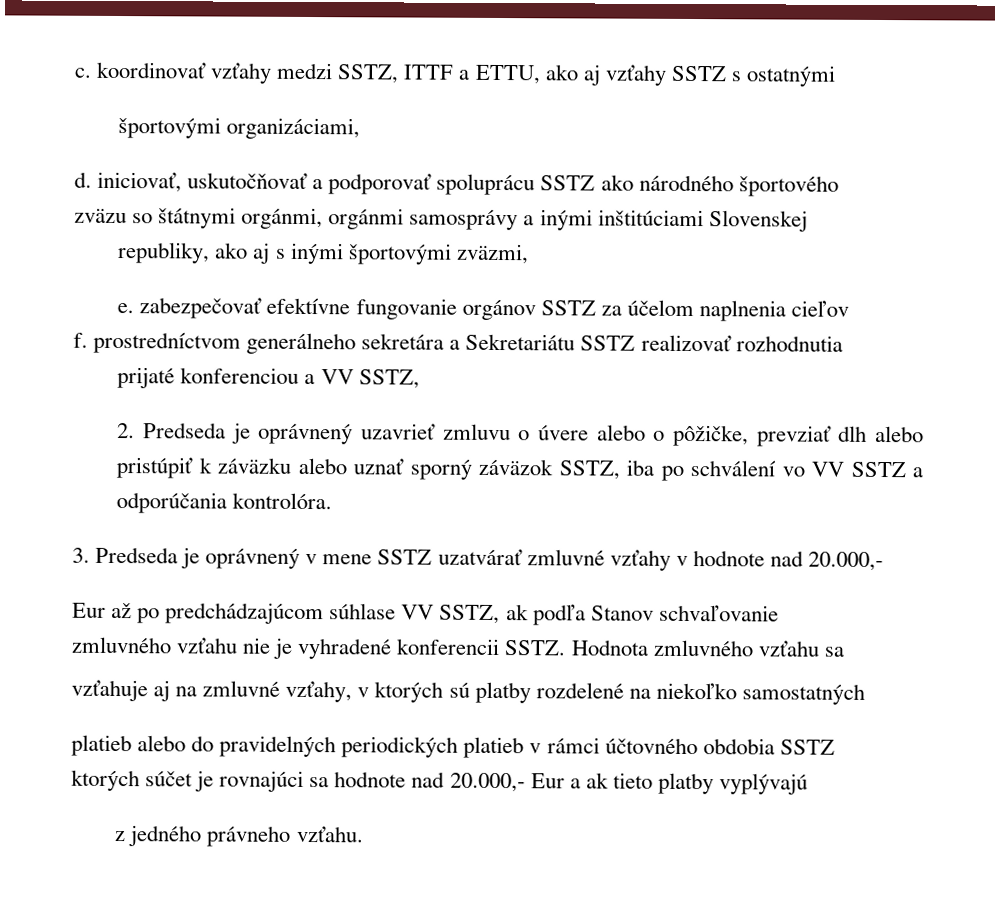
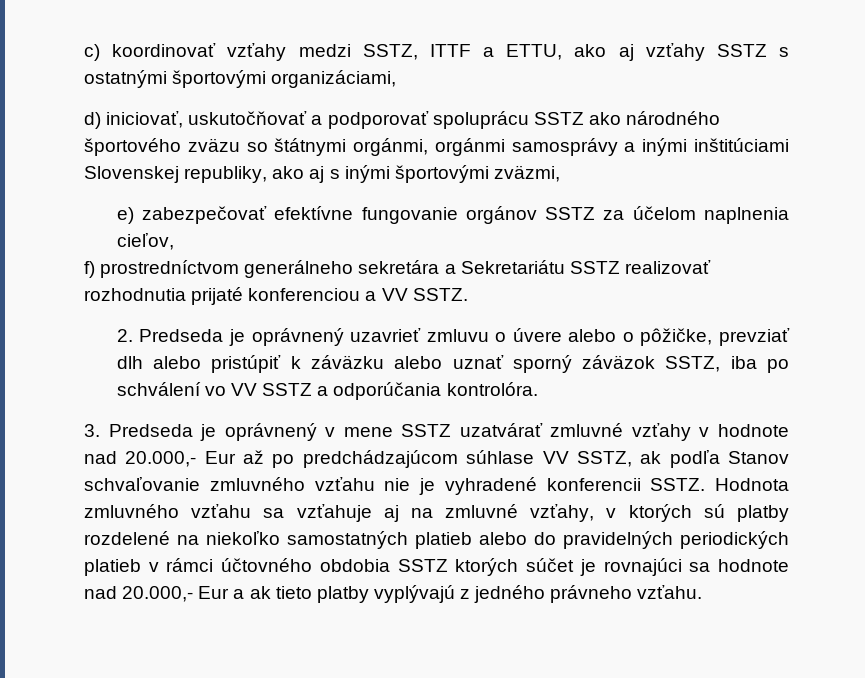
- c. koordinovať vzťahy medzi SSTZ, ITTF a ETTU, ako aj vzťahy SSTZ s ostatnými
- športovými organizáciami,
+ c) koordinovať vzťahy medzi SSTZ, ITTF a ETTU, ako aj vzťahy SSTZ s ostatnými športovými organizáciami,
- d. iniciovať, uskutočňovať a podporovať spoluprácu SSTZ ako národného športového
- zväzu so štátnymi orgánmi, orgánmi samosprávy a inými inštitúciami Slovenskej
- republiky, ako aj s inými športovými zväzmi,
+ d) iniciovať, uskutočňovať a podporovať spoluprácu SSTZ ako národného športového zväzu so štátnymi orgánmi, orgánmi samosprávy a inými inštitúciami Slovenskej republiky, ako aj s inými športovými zväzmi,
- e. zabezpečovať efektívne fungovanie orgánov SSTZ za účelom naplnenia cieľov
- f. prostredníctvom generálneho sekretára a Sekretariátu SSTZ realizovať rozhodnutia
- prijaté konferenciou a VV SSTZ,
+ e) zabezpečovať efektívne fungovanie orgánov SSTZ za účelom naplnenia cieľov,
+ f) prostredníctvom generálneho sekretára a Sekretariátu SSTZ realizovať rozhodnutia prijaté konferenciou a VV SSTZ.
- 3. Predseda je oprávnený v mene SSTZ uzatvárať zmluvné vzťahy v hodnote nad 20.000,-
- Eur až po predchádzajúcom súhlase VV SSTZ, ak podľa Stanov schvaľovanie
- zmluvného vzťahu nie je vyhradené konferencii SSTZ.
+ 3. Predseda je oprávnený v mene SSTZ uzatvárať zmluvné vzťahy v hodnote nad 20.000,- Eur až po predchádzajúcom súhlase VV SSTZ, ak podľa Stanov schvaľovanie zmluvného vzťahu nie je vyhradené konferencii SSTZ.
- Hodnota zmluvného vzťahu sa
- vzťahuje aj na zmluvné vzťahy, v ktorých sú platby rozdelené na niekoľko samostatných
- platieb alebo do pravidelných periodických platieb v rámci účtovného obdobia SSTZ
- ktorých súčet je rovnajúci sa hodnote nad 20.000,- Eur a ak tieto platby vyplývajú
- z jedného právneho vzťahu.
+ Hodnota zmluvného vzťahu sa vzťahuje aj na zmluvné vzťahy, v ktorých sú platby rozdelené na niekoľko samostatných platieb alebo do pravidelných periodických platieb v rámci účtovného obdobia SSTZ ktorých súčet je rovnajúci sa hodnote nad 20.000,- Eur a ak tieto platby vyplývajú z jedného právneho vzťahu.

